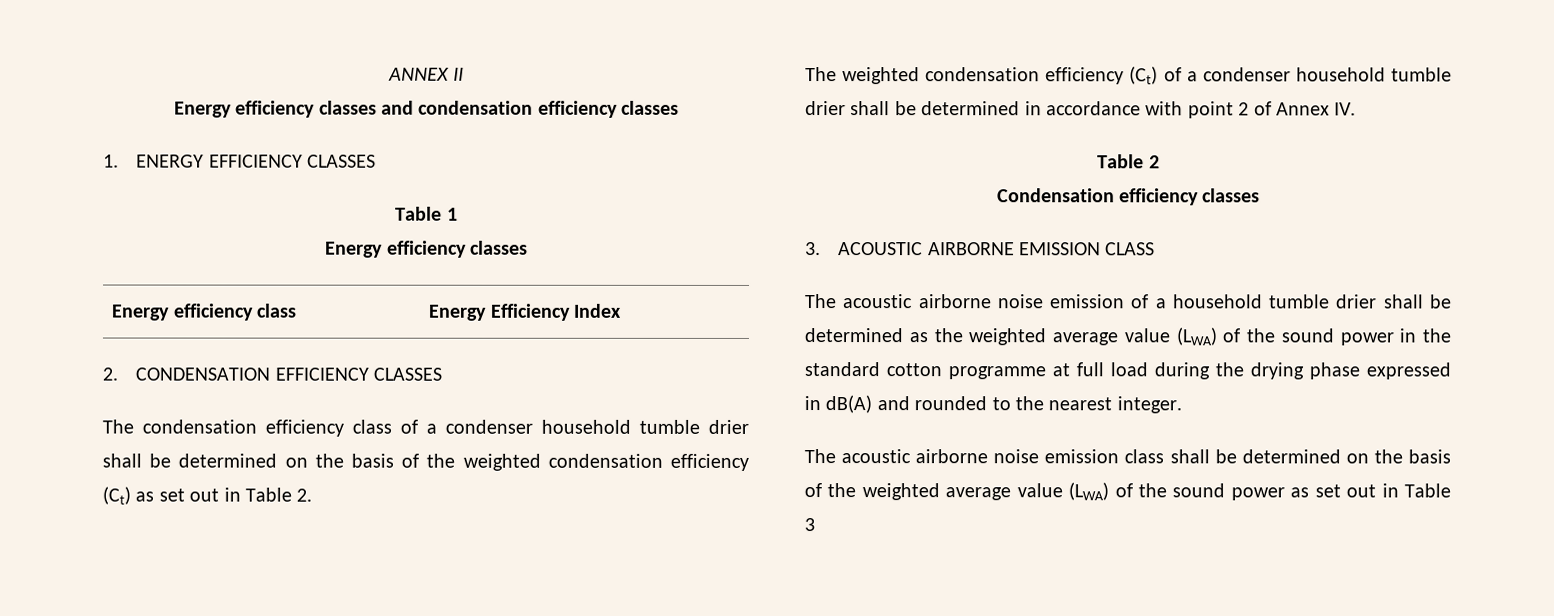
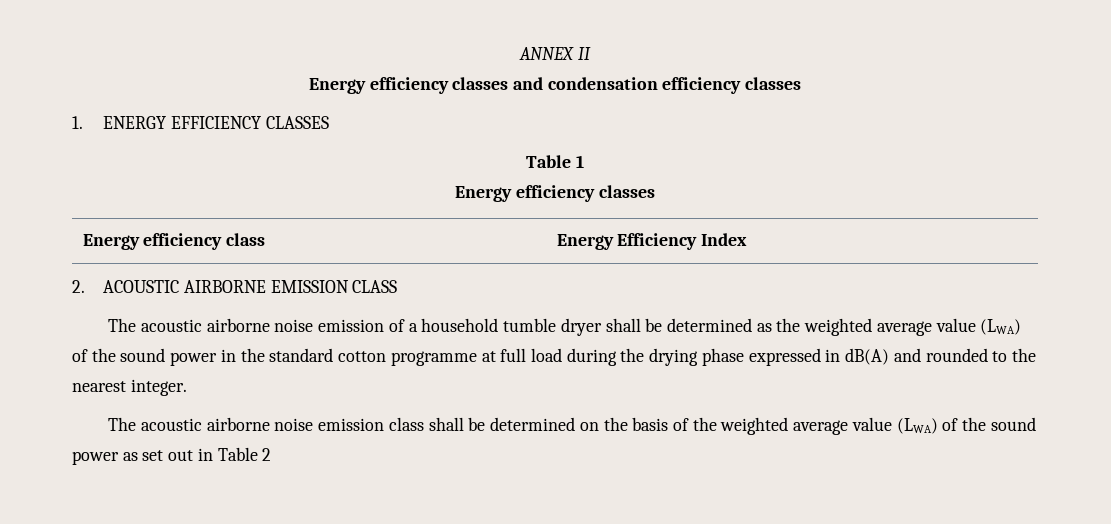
- 2. CONDENSATION EFFICIENCY CLASSES
- The condensation efficiency class of a condenser household tumble drier shall be determined on the basis of the weighted condensation efficiency (Ct) as set out in Table 2.
- The weighted condensation efficiency (Ct) of a condenser household tumble drier shall be determined in accordance with point 2 of Annex IV.
- Table 2
- Condensation efficiency classes
- 3. ACOUSTIC AIRBORNE EMISSION CLASS
+ 2. ACOUSTIC AIRBORNE EMISSION CLASS
- The acoustic airborne noise emission of a household tumble drier shall be determined as the weighted average value (LWA) of the sound power in the standard cotton programme at full load during the drying phase expressed in dB(A) and rounded to the nearest integer.
+ The acoustic airborne noise emission of a household tumble dryer shall be determined as the weighted average value (LWA) of the sound power in the standard cotton programme at full load during the drying phase expressed in dB(A) and rounded to the nearest integer.
- The acoustic airborne noise emission class shall be determined on the basis of the weighted average value (LWA) of the sound power as set out in Table 3
+ The acoustic airborne noise emission class shall be determined on the basis of the weighted average value (LWA) of the sound power as set out in Table 2

